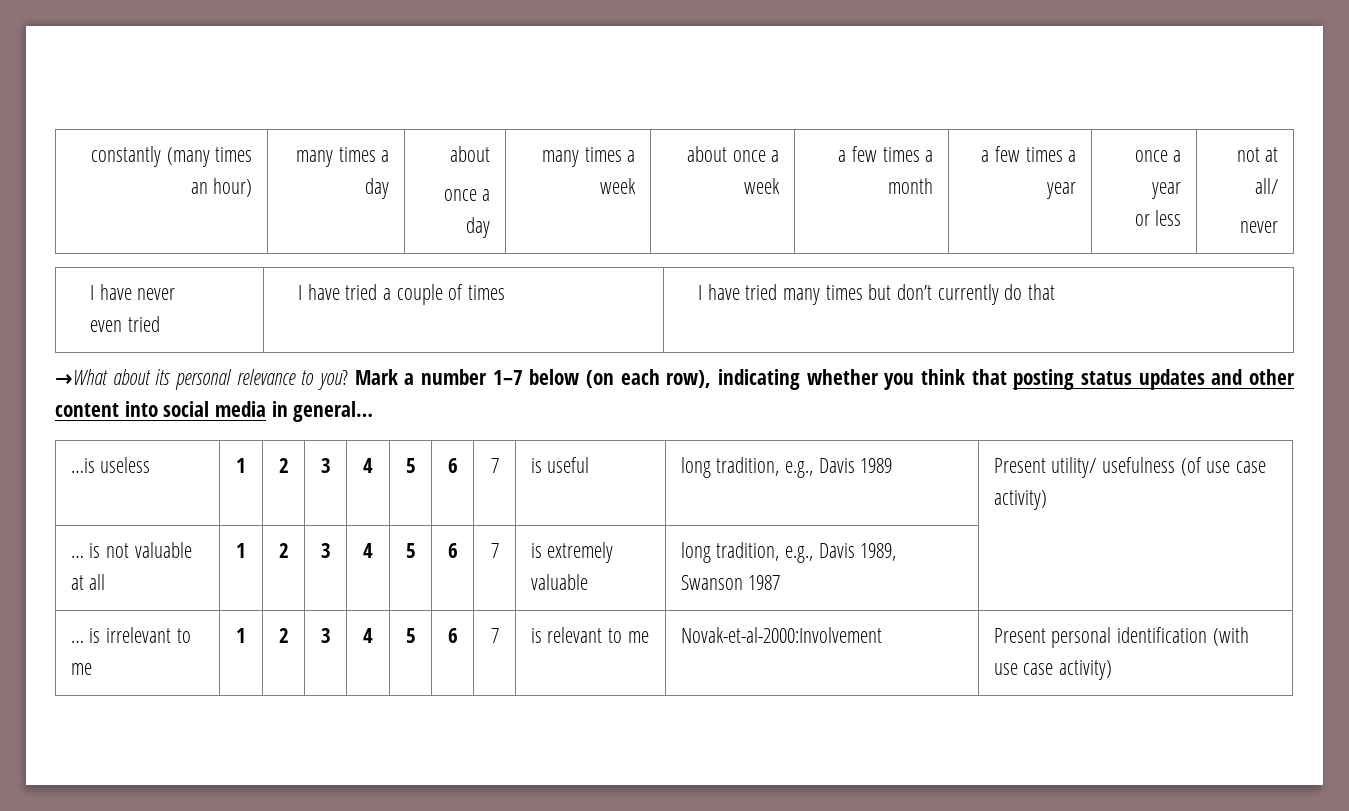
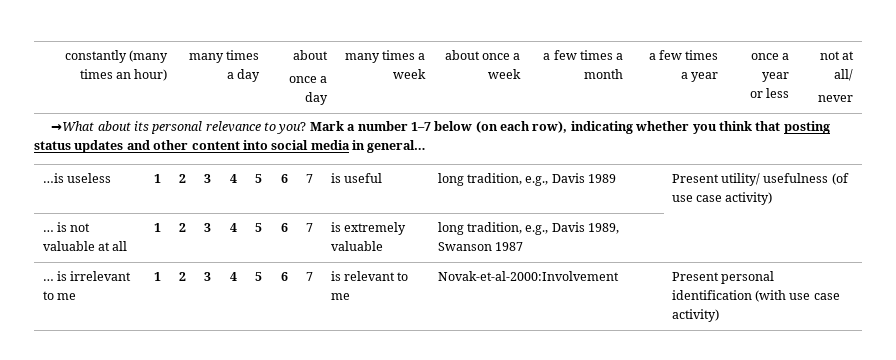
- I have never
- even tried | I have tried a couple of times | I have tried many times but don’t currently do that

